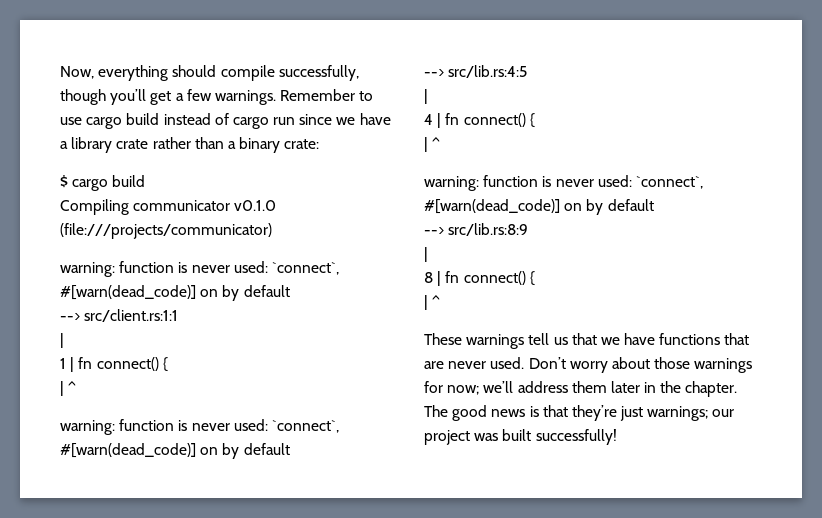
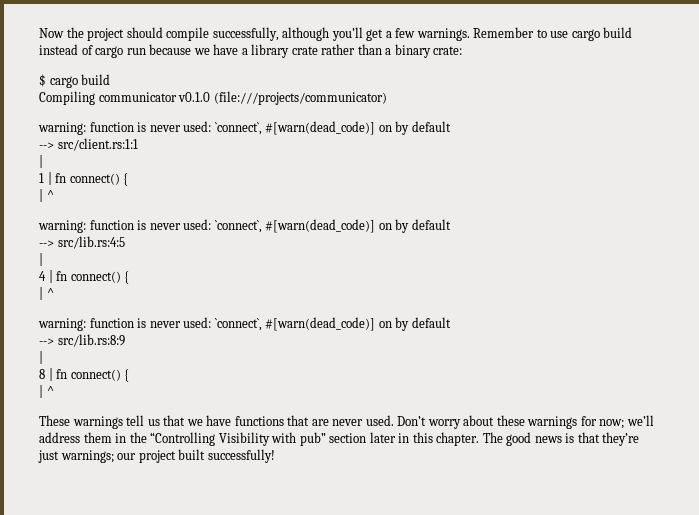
- Now, everything should compile successfully, though you’ll get a few warnings.
+ Now the project should compile successfully, although you’ll get a few warnings.
- Remember to use cargo build instead of cargo run since we have a library crate rather than a binary crate:
+ Remember to use cargo build instead of cargo run because we have a library crate rather than a binary crate:
- Don’t worry about those warnings for now; we’ll address them later in the chapter.
+ Don’t worry about these warnings for now; we’ll address them in the “Controlling Visibility with pub” section later in this chapter.
- The good news is that they’re just warnings; our project was built successfully!
+ The good news is that they’re just warnings; our project built successfully!

